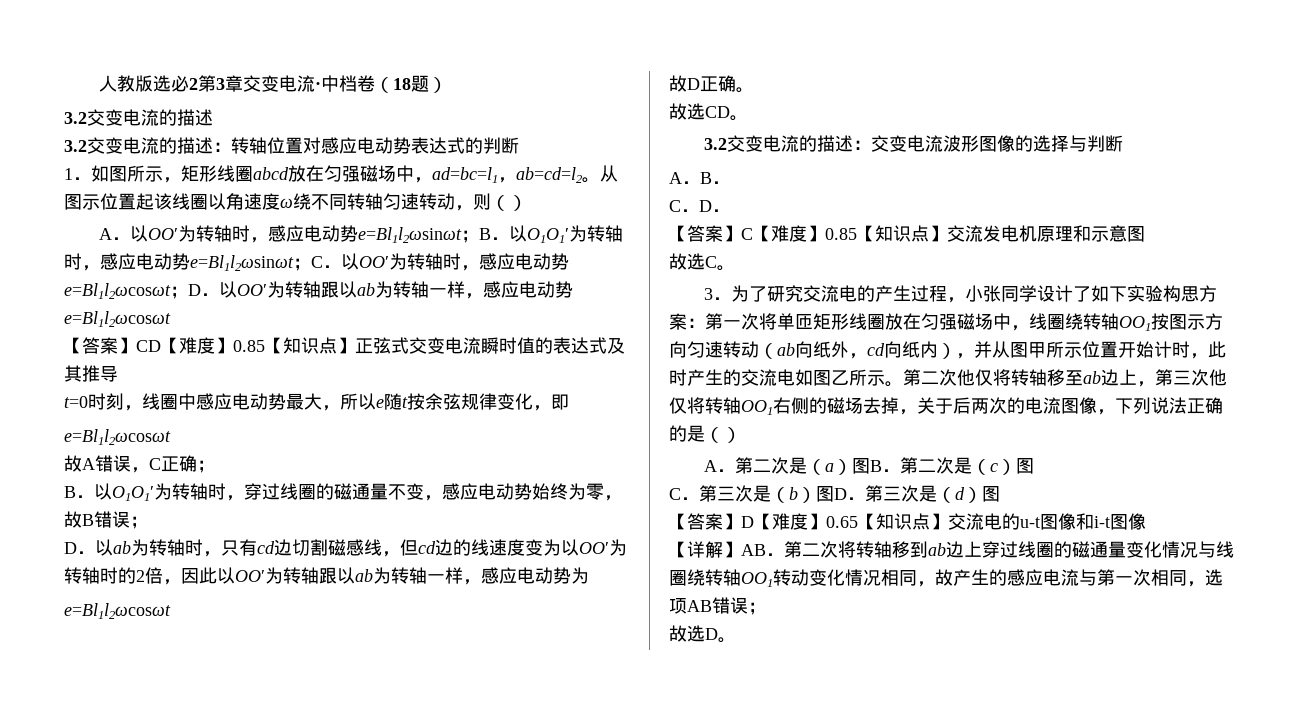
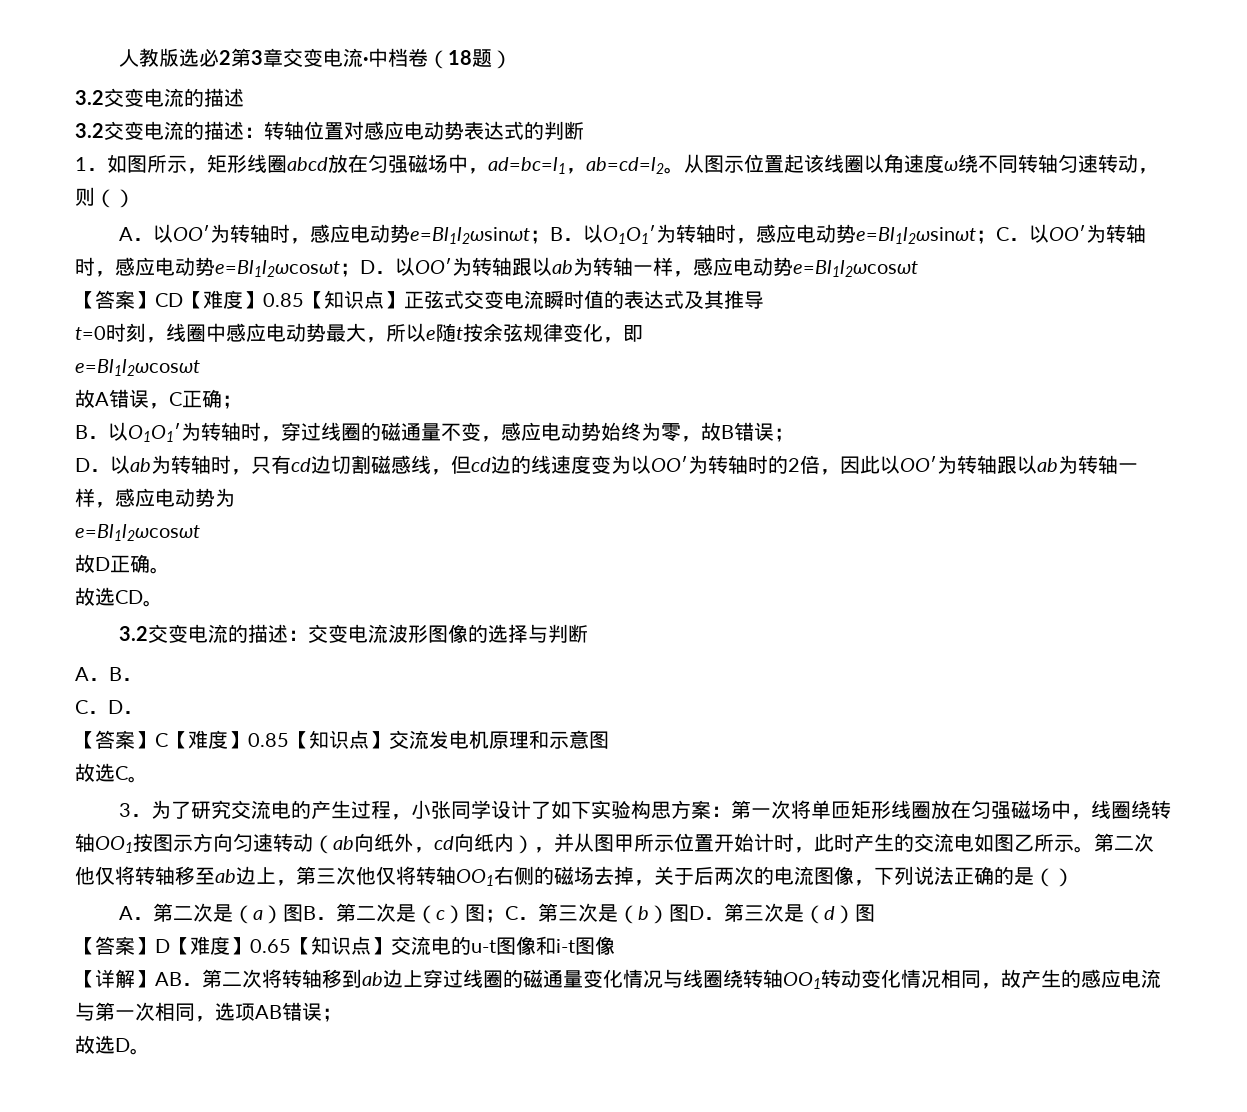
- A．第二次是（a）图B．第二次是（c）图
- C．第三次是（b）图D．第三次是（d）图
+ A．第二次是（a）图B．第二次是（c）图；C．第三次是（b）图D．第三次是（d）图

